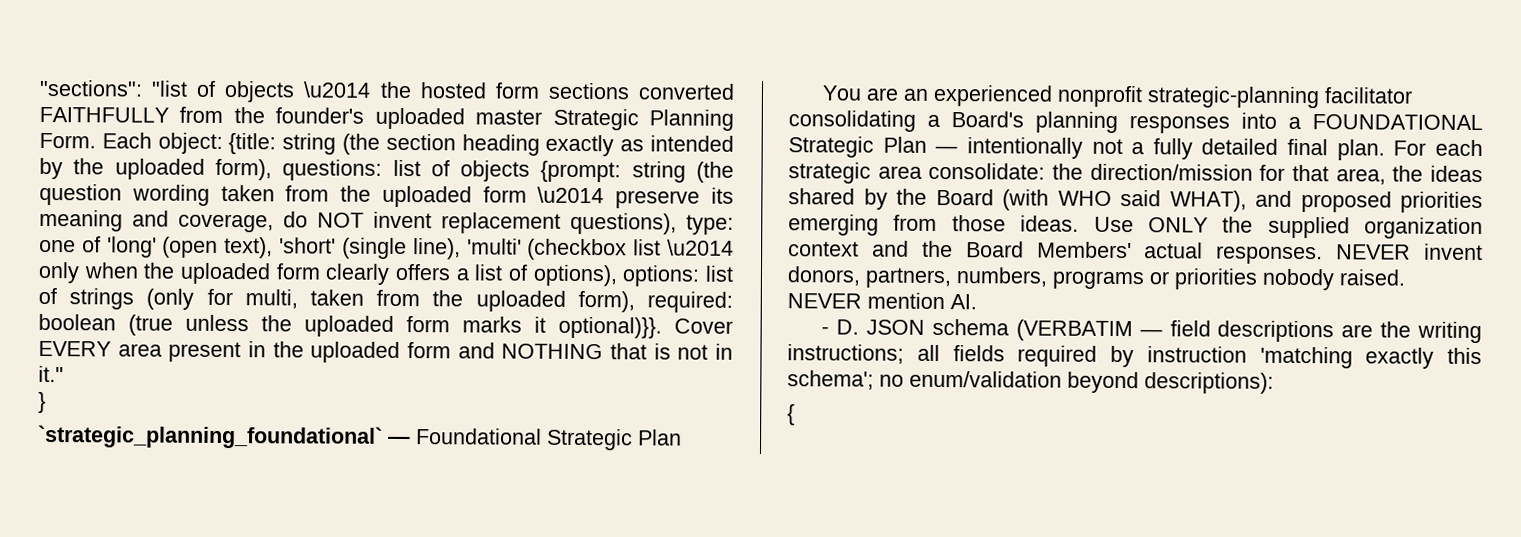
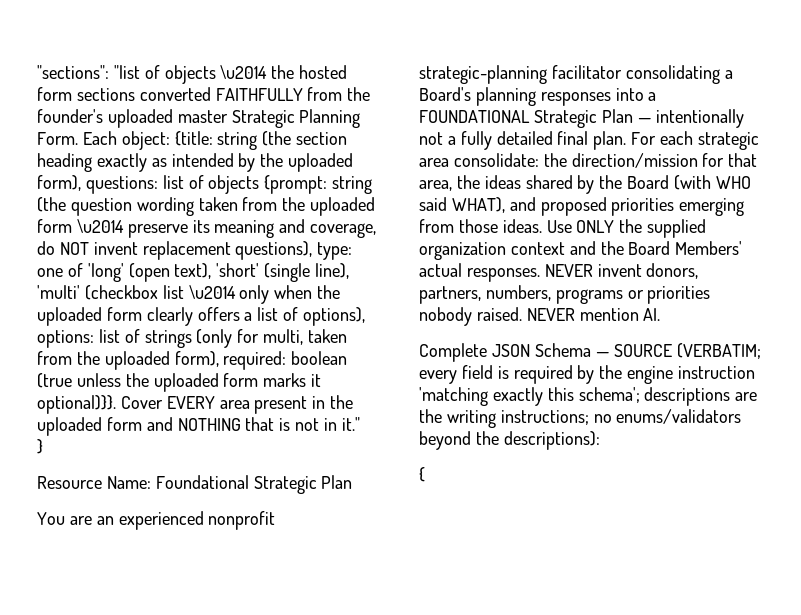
- `strategic_planning_foundational` — Foundational Strategic Plan
+ Resource Name: Foundational Strategic Plan
- - D. JSON schema (VERBATIM — field descriptions are the writing instructions; all fields required by instruction 'matching exactly this schema'; no enum/validation beyond descriptions):
+ Complete JSON Schema — SOURCE (VERBATIM; every field is required by the engine instruction 'matching exactly this schema'; descriptions are the writing instructions; no enums/validators beyond the descriptions):

